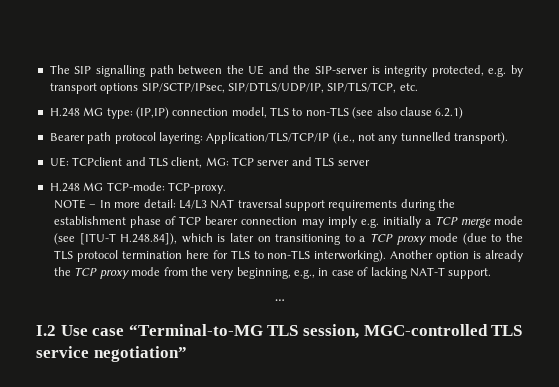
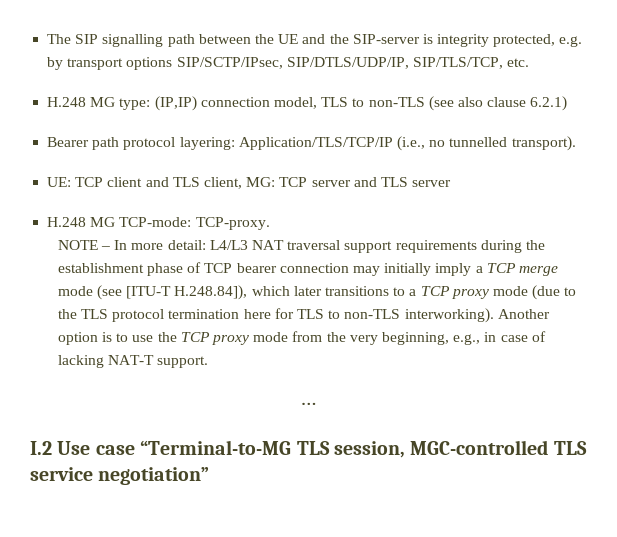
- Bearer path protocol layering: Application/TLS/TCP/IP (i.e., not any tunnelled transport).
+ Bearer path protocol layering: Application/TLS/TCP/IP (i.e., no tunnelled transport).
- UE: TCPclient and TLS client, MG: TCP server and TLS server
+ UE: TCP client and TLS client, MG: TCP server and TLS server
- NOTE – In more detail: L4/L3 NAT traversal support requirements during the establishment phase of TCP bearer connection may imply e.g. initially a TCP merge mode (see [ITU-T H.248.84]), which is later on transitioning to a TCP proxy mode (due to the TLS protocol termination here for TLS to non-TLS interworking).
+ NOTE – In more detail: L4/L3 NAT traversal support requirements during the establishment phase of TCP bearer connection may initially imply a TCP merge mode (see [ITU-T H.248.84]), which later transitions to a TCP proxy mode (due to the TLS protocol termination here for TLS to non-TLS interworking).
- Another option is already the TCP proxy mode from the very beginning, e.g., in case of lacking NAT-T support.
+ Another option is to use the TCP proxy mode from the very beginning, e.g., in case of lacking NAT-T support.

